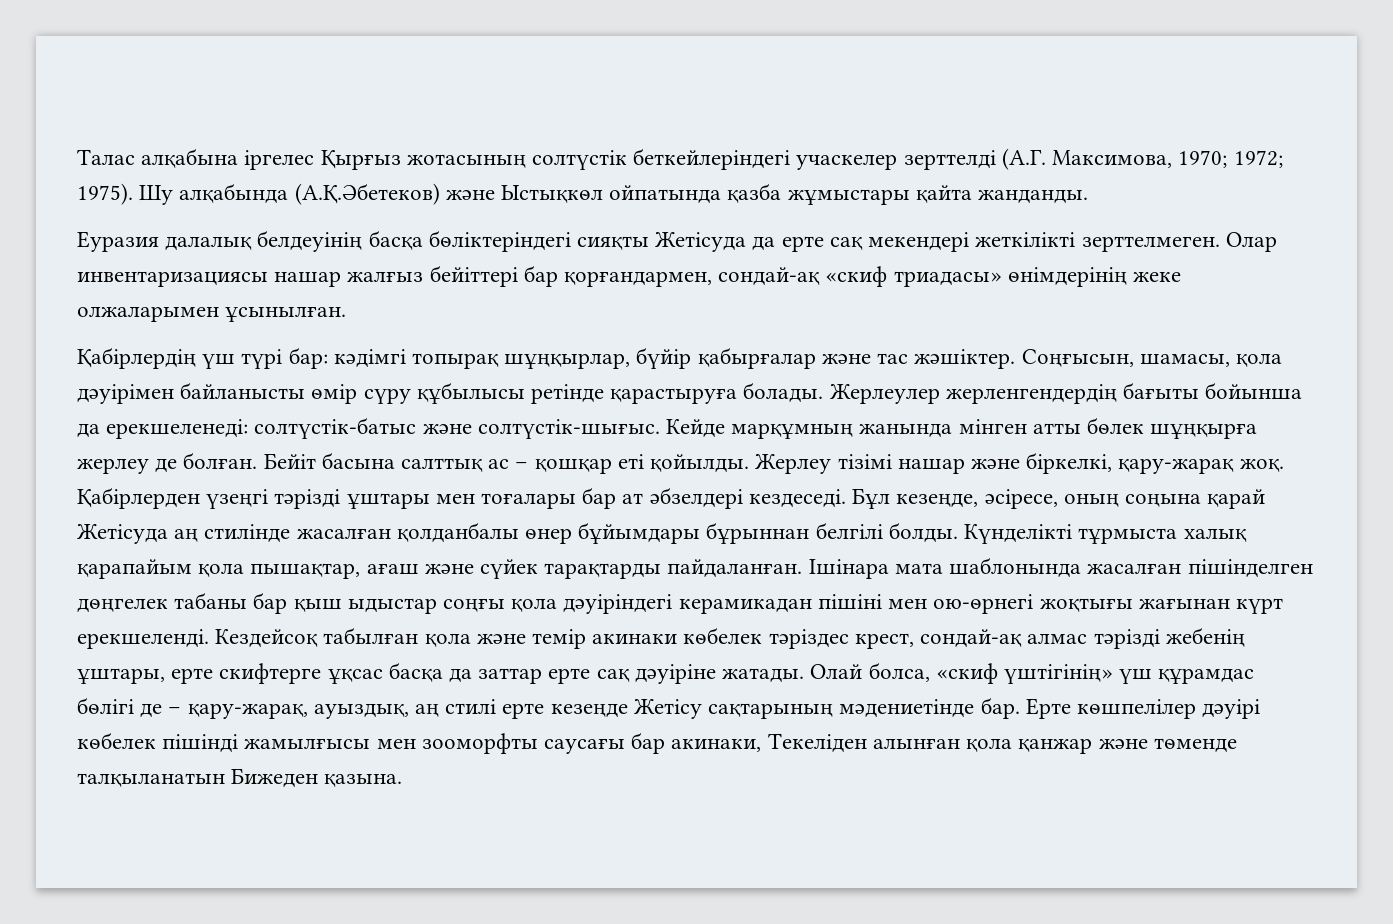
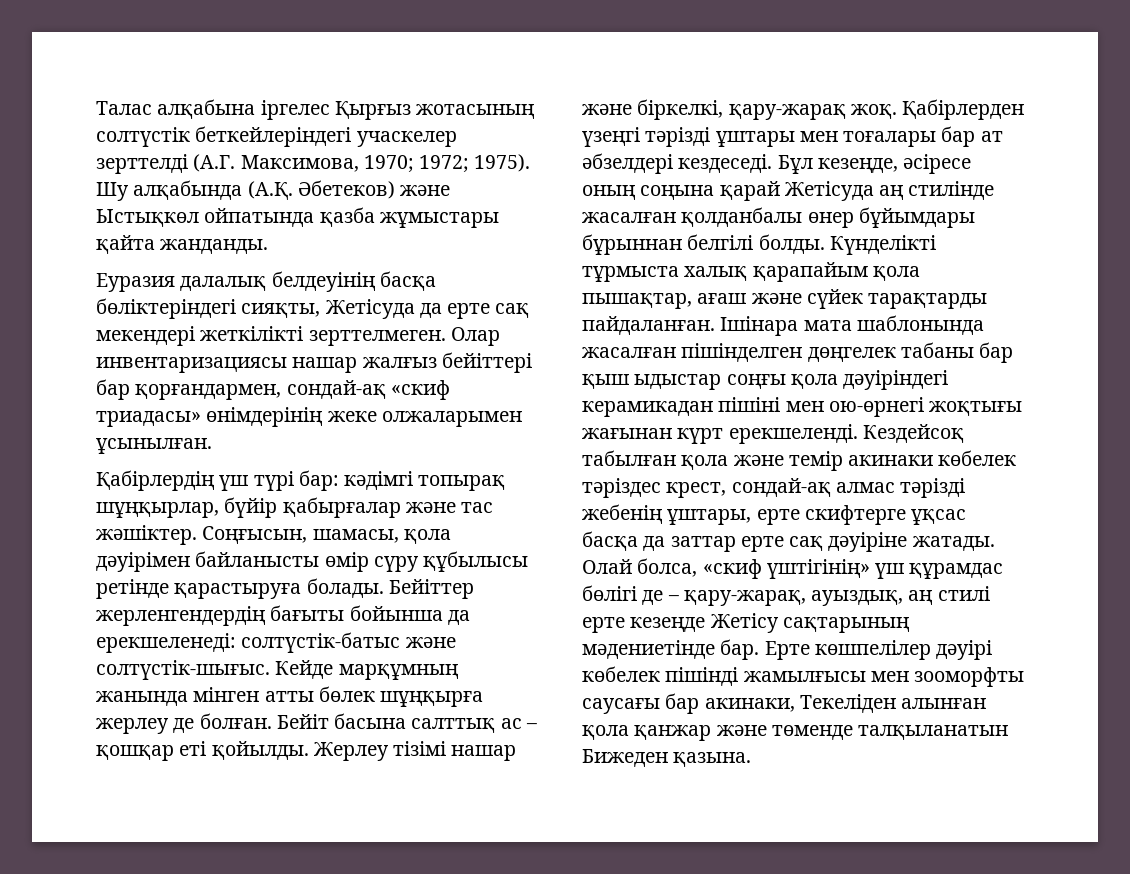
- Шу алқабында (А.Қ.Әбетеков) және Ыстықкөл ойпатында қазба жұмыстары қайта жанданды.
+ Шу алқабында (А.Қ. Әбетеков) және Ыстықкөл ойпатында қазба жұмыстары қайта жанданды.
- Еуразия далалық белдеуінің басқа бөліктеріндегі сияқты Жетісуда да ерте сақ мекендері жеткілікті зерттелмеген.
+ Еуразия далалық белдеуінің басқа бөліктеріндегі сияқты, Жетісуда да ерте сақ мекендері жеткілікті зерттелмеген.
- Жерлеулер жерленгендердің бағыты бойынша да ерекшеленеді: солтүстік-батыс және солтүстік-шығыс.
+ Бейіттер жерленгендердің бағыты бойынша да ерекшеленеді: солтүстік-батыс және солтүстік-шығыс.
- Бұл кезеңде, әсіресе, оның соңына қарай Жетісуда аң стилінде жасалған қолданбалы өнер бұйымдары бұрыннан белгілі болды.
+ Бұл кезеңде, әсіресе оның соңына қарай Жетісуда аң стилінде жасалған қолданбалы өнер бұйымдары бұрыннан белгілі болды.

